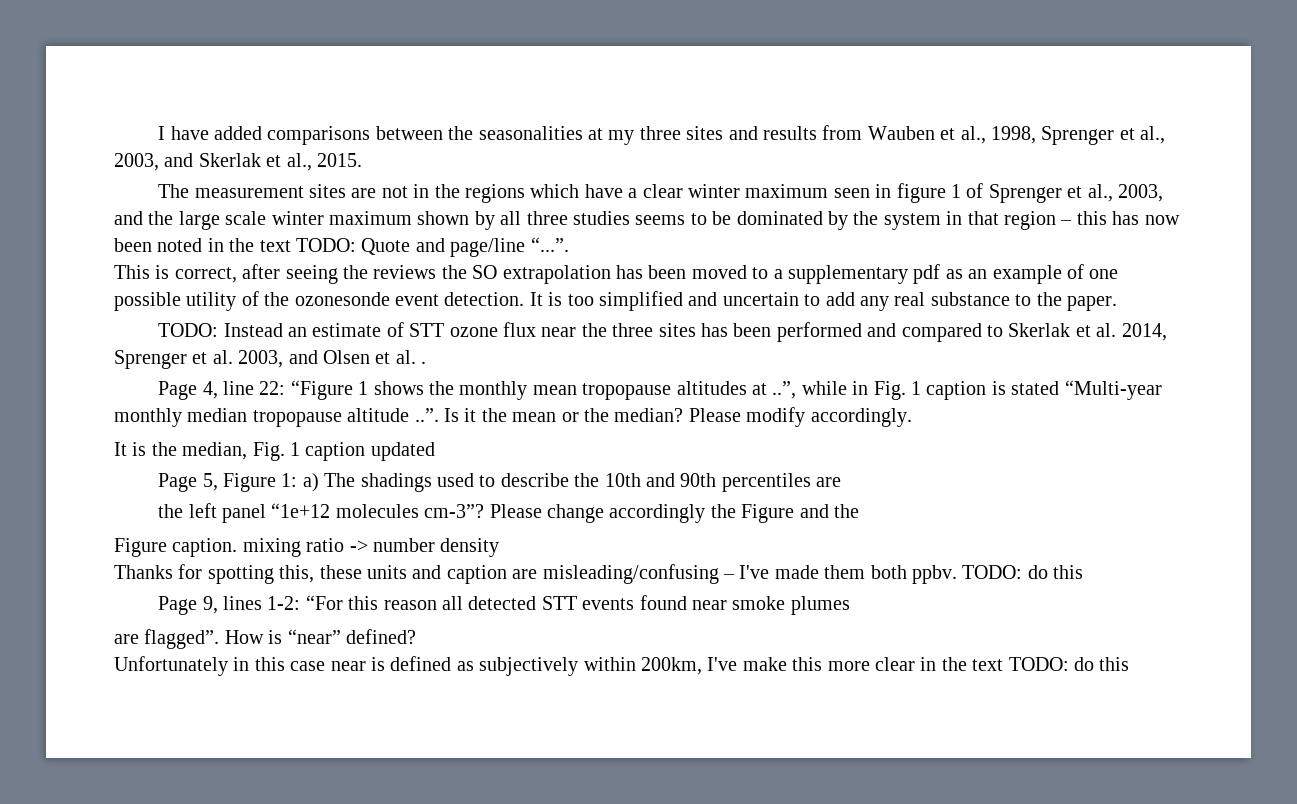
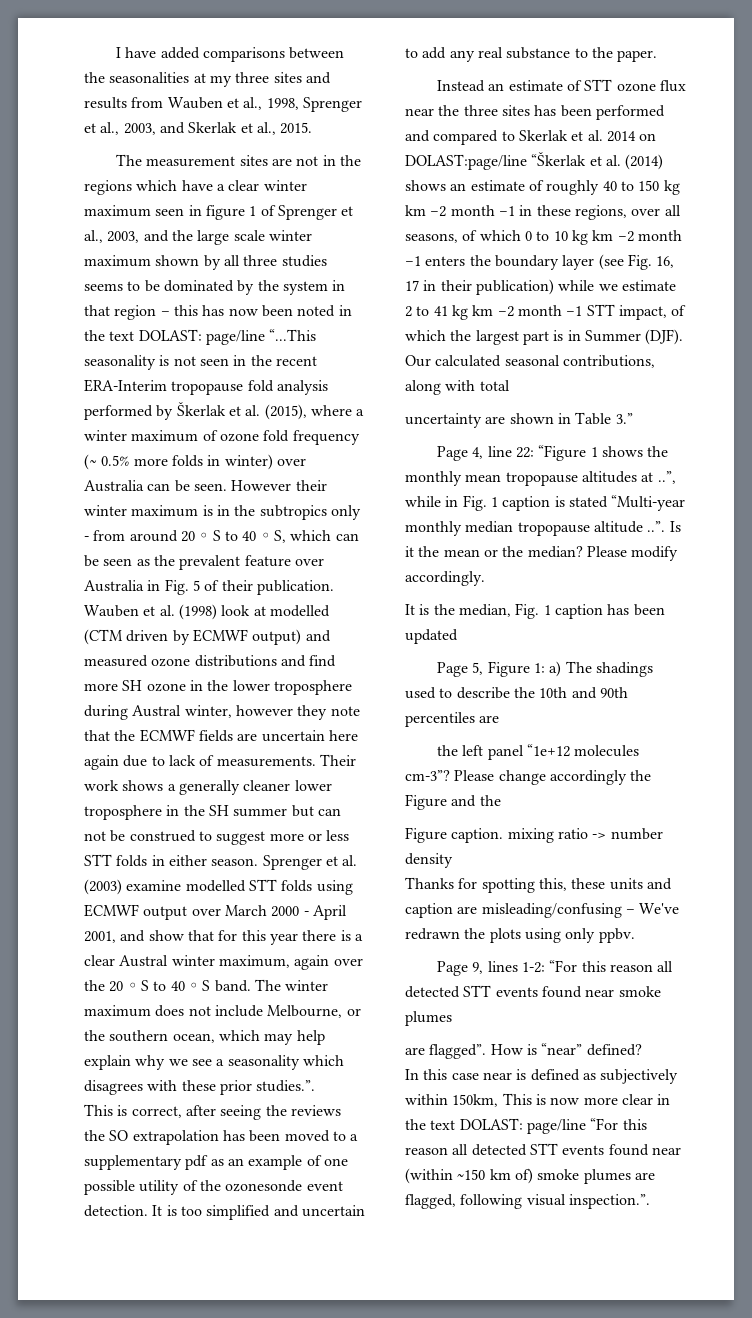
- The measurement sites are not in the regions which have a clear winter maximum seen in figure 1 of Sprenger et al., 2003, and the large scale winter maximum shown by all three studies seems to be dominated by the system in that region – this has now been noted in the text TODO: Quote and page/line “...”.
+ The measurement sites are not in the regions which have a clear winter maximum seen in figure 1 of Sprenger et al., 2003, and the large scale winter maximum shown by all three studies seems to be dominated by the system in that region – this has now been noted in the text DOLAST: page/line “...This seasonality is not seen in the recent ERA-Interim tropopause fold analysis performed by Škerlak et al. (2015), where a winter maximum of ozone fold frequency (∼ 0.5% more folds in winter) over Australia can be seen. However their winter maximum is in the subtropics only - from around 20 ◦ S to 40 ◦ S, which can be seen as the prevalent feature over Australia in Fig. 5 of their publication. Wauben et al. (1998) look at modelled (CTM driven by ECMWF output) and measured ozone distributions and find more SH ozone in the lower troposphere during Austral winter, however they note that the ECMWF fields are uncertain here again due to lack of measurements. Their work shows a generally cleaner lower troposphere in the SH summer but can not be construed to suggest more or less STT folds in either season. Sprenger et al. (2003) examine modelled STT folds using ECMWF output over March 2000 - April 2001, and show that for this year there is a clear Austral winter maximum, again over the 20 ◦ S to 40 ◦ S band. The winter maximum does not include Melbourne, or the southern ocean, which may help explain why we see a seasonality which disagrees with these prior studies.”.
- TODO: Instead an estimate of STT ozone flux near the three sites has been performed and compared to Skerlak et al. 2014, Sprenger et al. 2003, and Olsen et al. .
+ Instead an estimate of STT ozone flux near the three sites has been performed and compared to Skerlak et al. 2014 on DOLAST:page/line “Škerlak et al. (2014) shows an estimate of roughly 40 to 150 kg km −2 month −1 in these regions, over all seasons, of which 0 to 10 kg km −2 month −1 enters the boundary layer (see Fig. 16, 17 in their publication) while we estimate 2 to 41 kg km −2 month −1 STT impact, of which the largest part is in Summer (DJF). Our calculated seasonal contributions, along with total
+ uncertainty are shown in Table 3.”
- It is the median, Fig. 1 caption updated
+ It is the median, Fig. 1 caption has been updated
- Thanks for spotting this, these units and caption are misleading/confusing – I've made them both ppbv. TODO: do this
+ Thanks for spotting this, these units and caption are misleading/confusing – We've redrawn the plots using only ppbv.
- Unfortunately in this case near is defined as subjectively within 200km, I've make this more clear in the text TODO: do this
+ In this case near is defined as subjectively within 150km, This is now more clear in the text DOLAST: page/line “For this reason all detected STT events found near (within ~150 km of) smoke plumes are flagged, following visual inspection.”.

